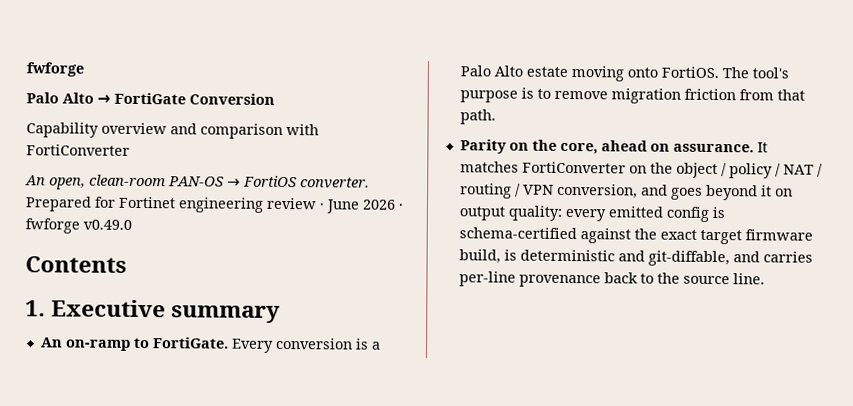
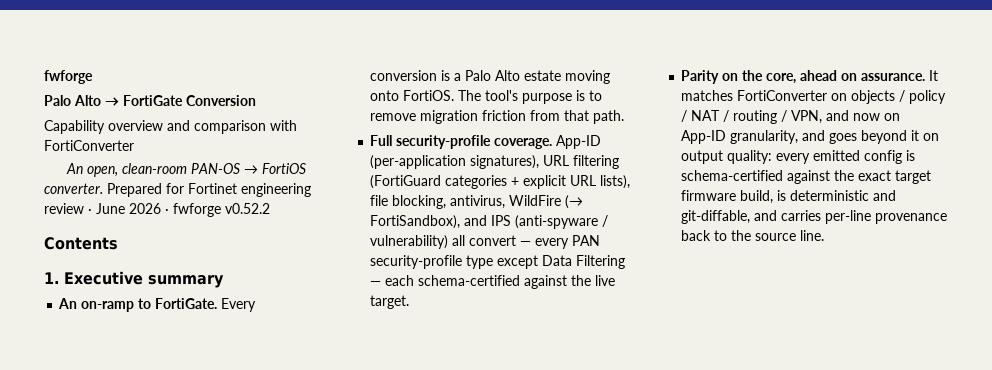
- Prepared for Fortinet engineering review · June 2026 · fwforge v0.49.0
+ Prepared for Fortinet engineering review · June 2026 · fwforge v0.52.2
+ Full security-profile coverage. App-ID (per-application signatures), URL filtering (FortiGuard categories + explicit URL lists), file blocking, antivirus, WildFire (→ FortiSandbox), and IPS (anti-spyware / vulnerability) all convert — every PAN security-profile type except Data Filtering — each schema-certified against the live target.
- It matches FortiConverter on the object / policy / NAT / routing / VPN conversion, and goes beyond it on output quality: every emitted config is schema-certified against the exact target firmware build, is deterministic and git-diffable, and carries per-line provenance back to the source line.
+ It matches FortiConverter on objects / policy / NAT / routing / VPN, and now on App-ID granularity, and goes beyond it on output quality: every emitted config is schema-certified against the exact target firmware build, is deterministic and git-diffable, and carries per-line provenance back to the source line.

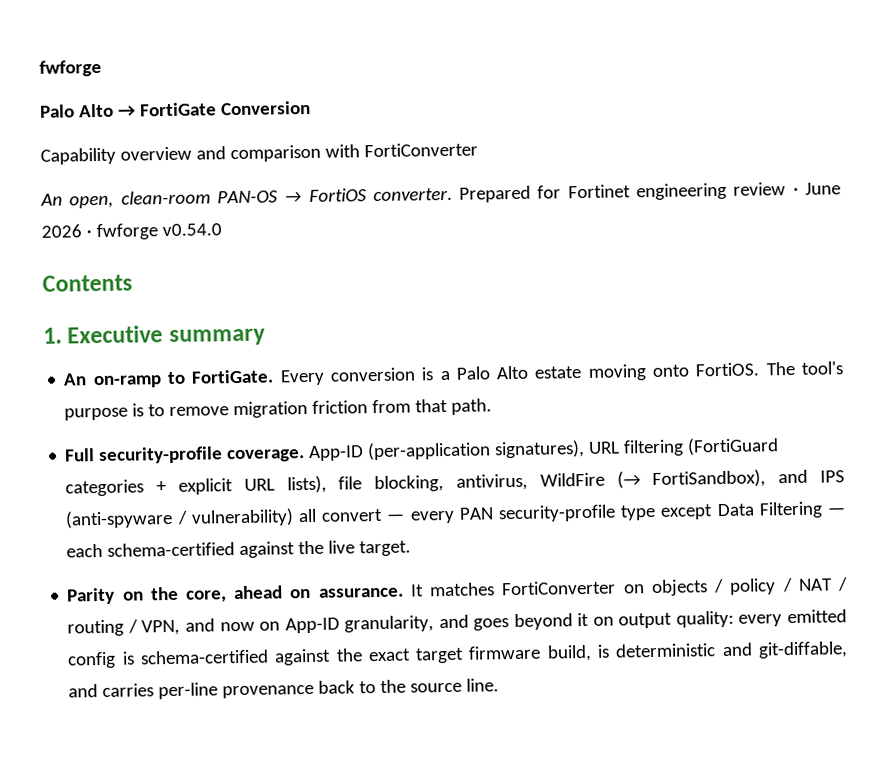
- Prepared for Fortinet engineering review · June 2026 · fwforge v0.52.2
+ Prepared for Fortinet engineering review · June 2026 · fwforge v0.54.0

